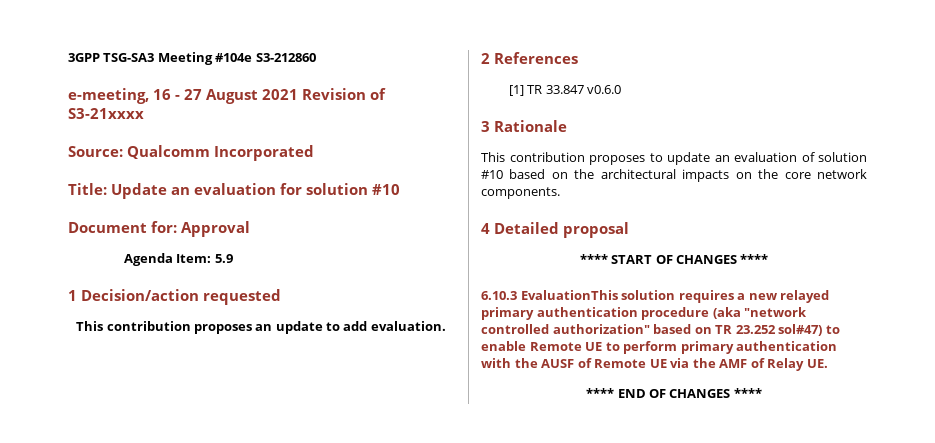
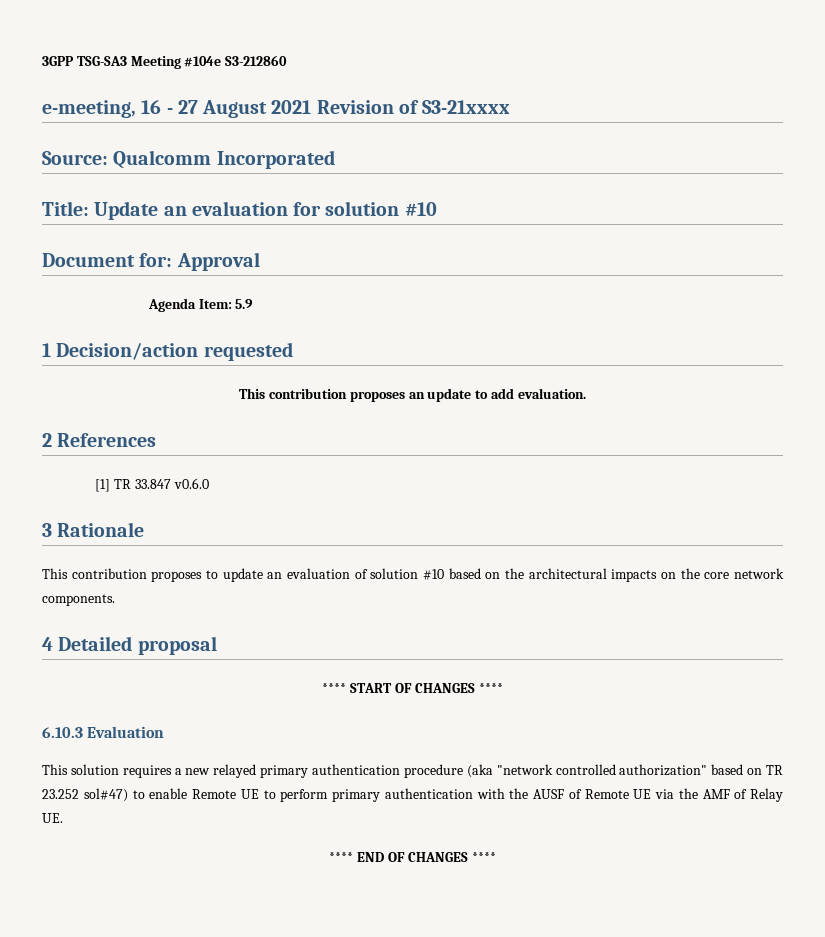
- 6.10.3 EvaluationThis solution requires a new relayed primary authentication procedure (aka "network controlled authorization" based on TR 23.252 sol#47) to enable Remote UE to perform primary authentication with the AUSF of Remote UE via the AMF of Relay UE.
+ 6.10.3 Evaluation
+ This solution requires a new relayed primary authentication procedure (aka "network controlled authorization" based on TR 23.252 sol#47) to enable Remote UE to perform primary authentication with the AUSF of Remote UE via the AMF of Relay UE.

